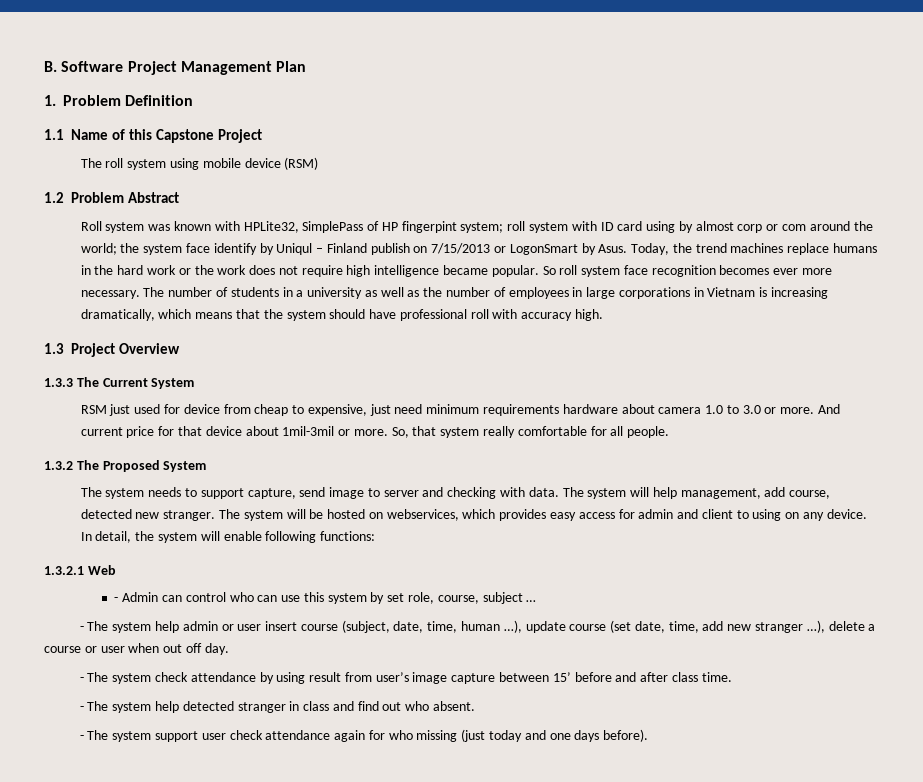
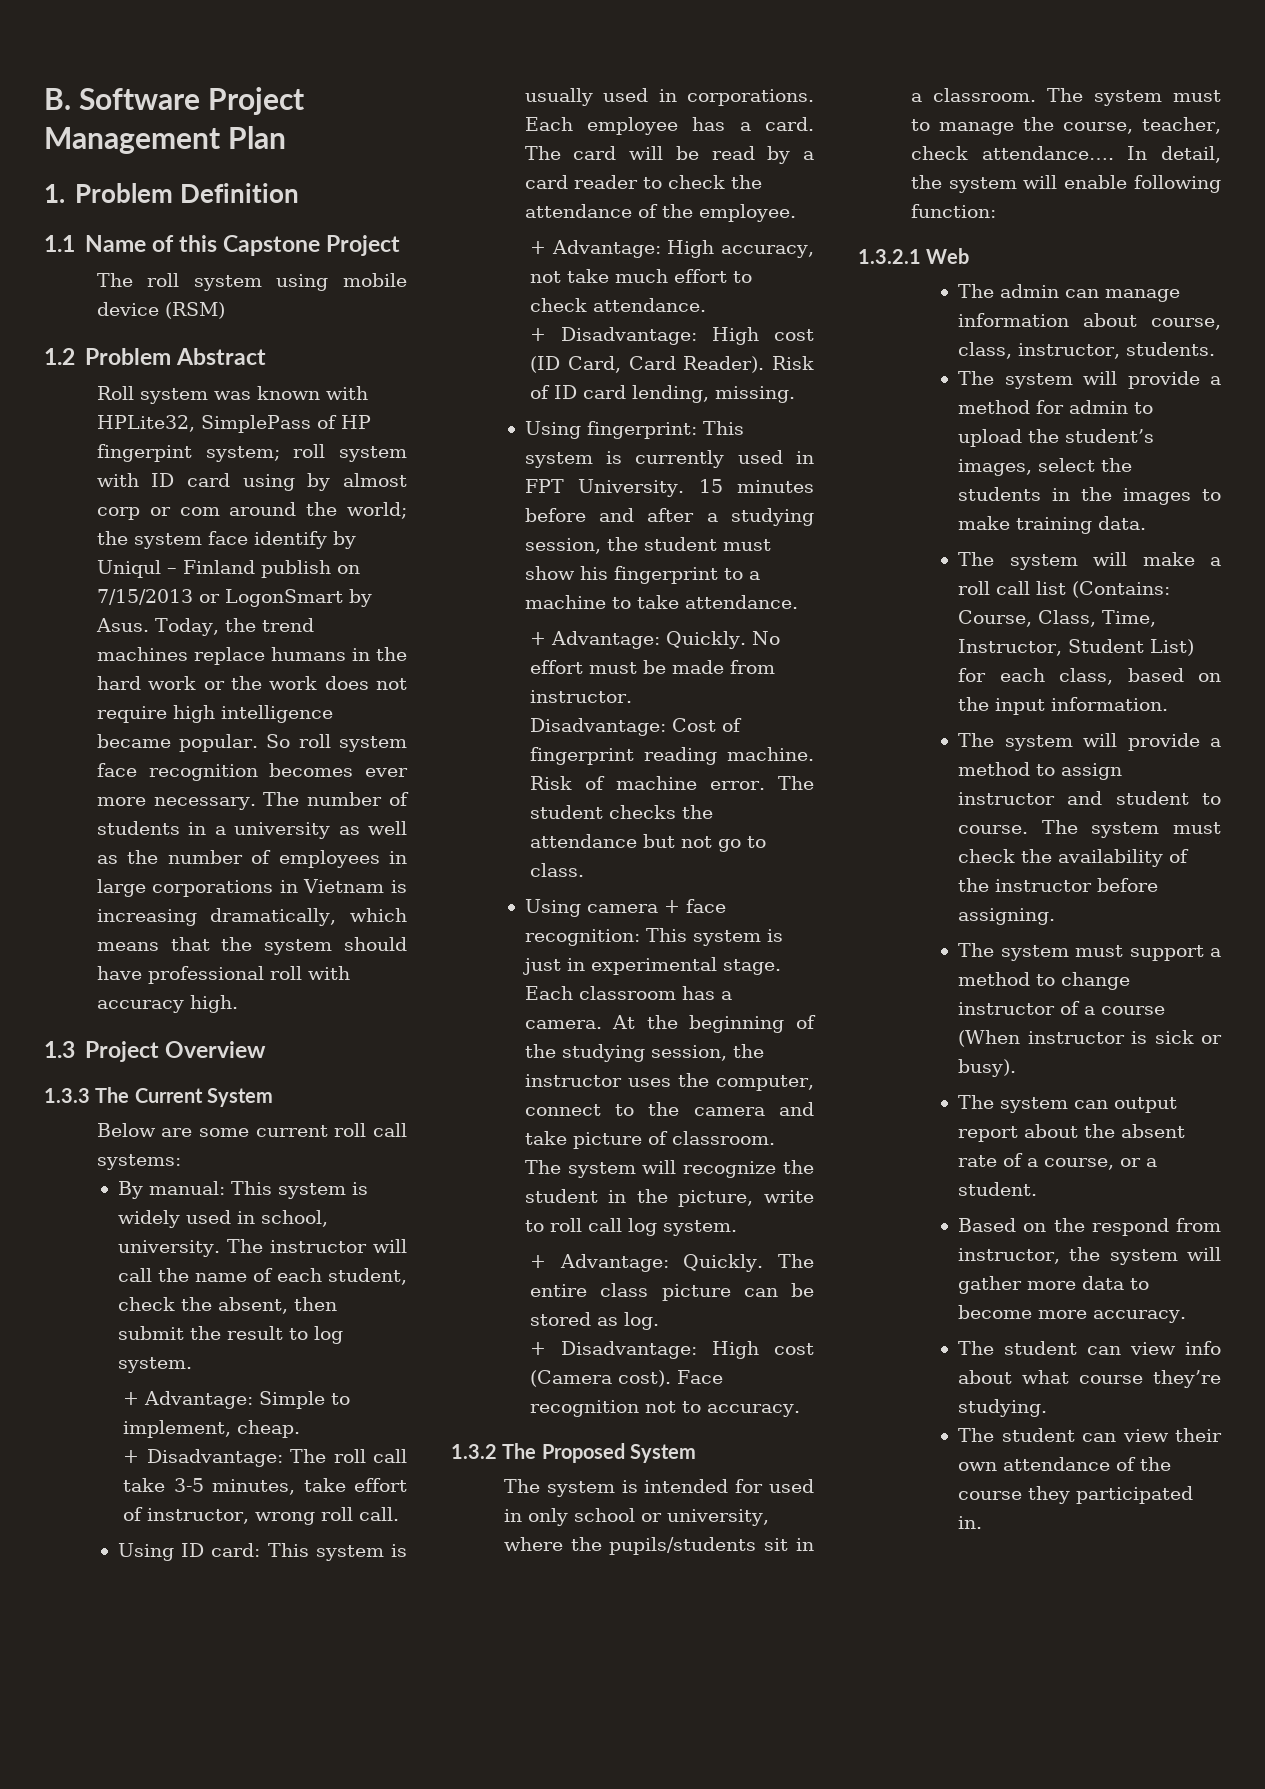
- RSM just used for device from cheap to expensive, just need minimum requirements hardware about camera 1.0 to 3.0 or more. And current price for that device about 1mil-3mil or more. So, that system really comfortable for all people.
+ Below are some current roll call systems:
+ By manual: This system is widely used in school, university. The instructor will call the name of each student, check the absent, then submit the result to log system.
+ + Advantage: Simple to implement, cheap.
+ + Disadvantage: The roll call take 3-5 minutes, take effort of instructor, wrong roll call.
+ Using ID card: This system is usually used in corporations. Each employee has a card. The card will be read by a card reader to check the attendance of the employee.
+ + Advantage: High accuracy, not take much effort to check attendance.
+ + Disadvantage: High cost (ID Card, Card Reader). Risk of ID card lending, missing.
+ Using fingerprint: This system is currently used in FPT University. 15 minutes before and after a studying session, the student must show his fingerprint to a machine to take attendance.
+ + Advantage: Quickly. No effort must be made from instructor.
+ Disadvantage: Cost of fingerprint reading machine. Risk of machine error. The student checks the attendance but not go to class.
+ Using camera + face recognition: This system is just in experimental stage. Each classroom has a camera. At the beginning of the studying session, the instructor uses the computer, connect to the camera and take picture of classroom. The system will recognize the student in the picture, write to roll call log system.
+ + Advantage: Quickly. The entire class picture can be stored as log.
+ + Disadvantage: High cost (Camera cost). Face recognition not to accuracy.
- The system needs to support capture, send image to server and checking with data. The system will help management, add course, detected new stranger. The system will be hosted on webservices, which provides easy access for admin and client to using on any device.
+ The system is intended for used in only school or university, where the pupils/students sit in a classroom. The system must to manage the course, teacher, check attendance….
- In detail, the system will enable following functions:
+ In detail, the system will enable following function:
- - Admin can control who can use this system by set role, course, subject …
- - The system help admin or user insert course (subject, date, time, human …), update course (set date, time, add new stranger …), delete a course or user when out off day.
- - The system check attendance by using result from user’s image capture between 15’ before and after class time.
- - The system help detected stranger in class and find out who absent.
- - The system support user check attendance again for who missing (just today and one days before).
+ The admin can manage information about course, class, instructor, students.
+ The system will provide a method for admin to upload the student’s images, select the students in the images to make training data.
+ The system will make a roll call list (Contains: Course, Class, Time, Instructor, Student List) for each class, based on the input information.
+ The system will provide a method to assign instructor and student to course. The system must check the availability of the instructor before assigning.
+ The system must support a method to change instructor of a course (When instructor is sick or busy).
+ The system can output report about the absent rate of a course, or a student.
+ Based on the respond from instructor, the system will gather more data to become more accuracy.
+ The student can view info about what course they’re studying.
+ The student can view their own attendance of the course they participated in.

